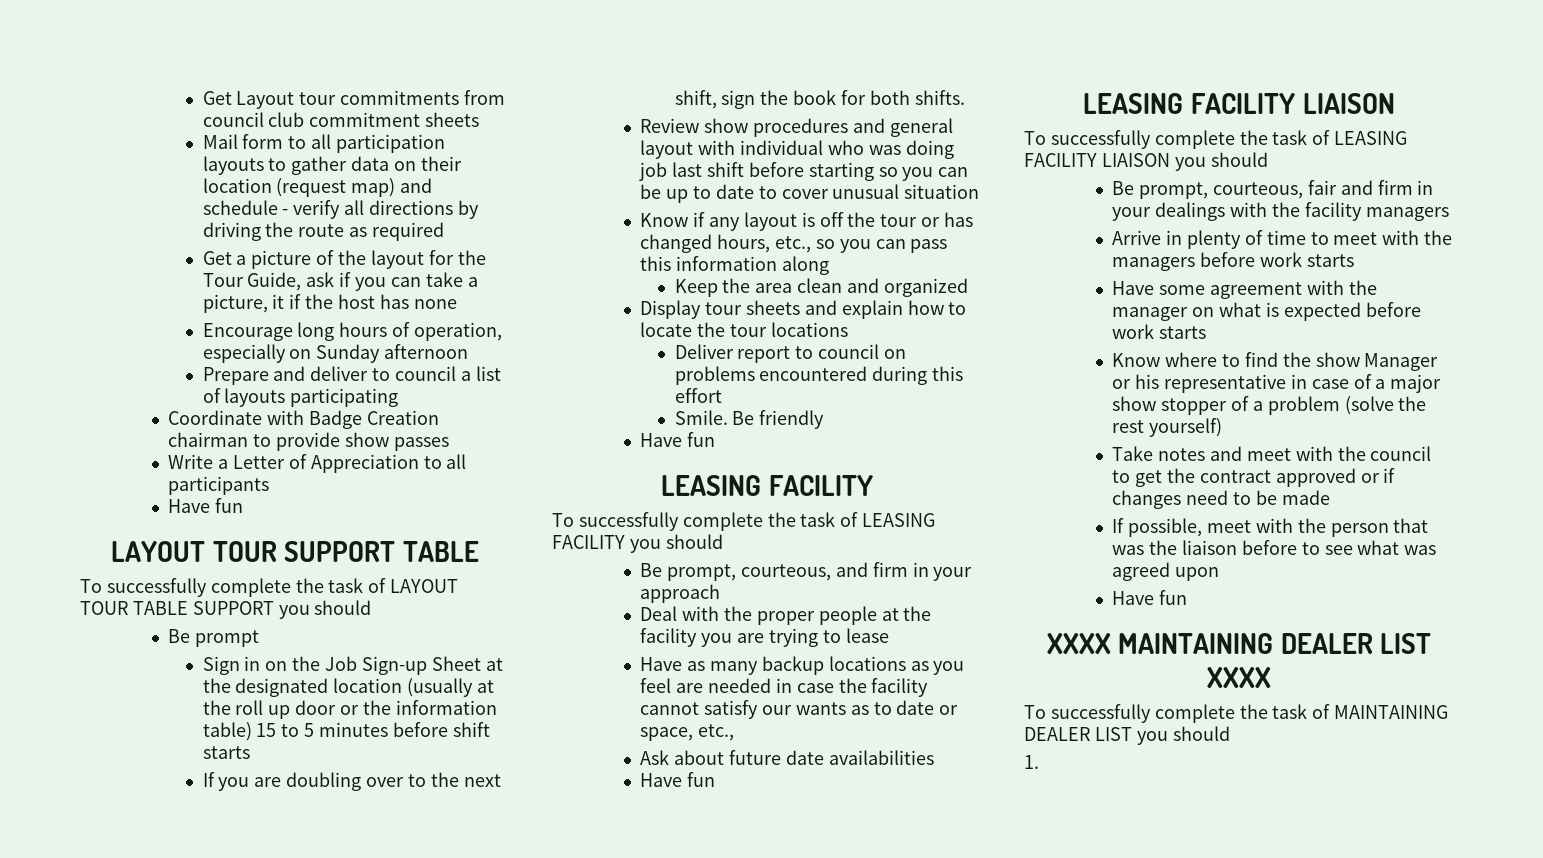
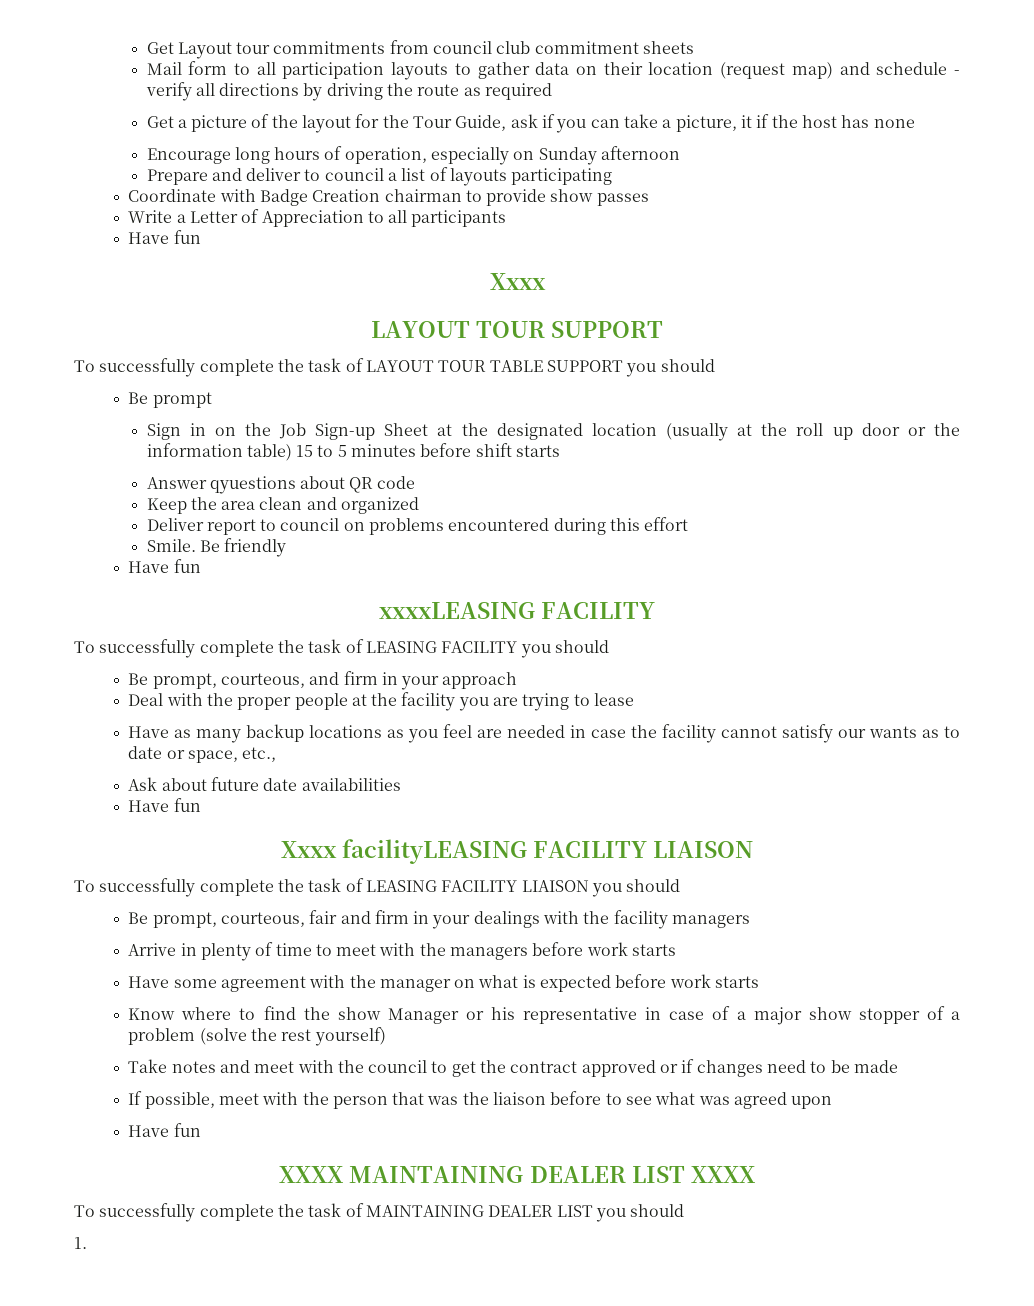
  Write a Letter of Appreciation to all participants
  Have fun
+ Xxxx
- LAYOUT TOUR SUPPORT TABLE
+ LAYOUT TOUR SUPPORT
- If you are doubling over to the next shift, sign the book for both shifts.
- Review show procedures and general layout with individual who was doing job last shift before starting so you can be up to date to cover unusual situation
- Know if any layout is off the tour or has changed hours, etc., so you can pass this information along
+ Answer qyuestions about QR code
- Display tour sheets and explain how to locate the tour locations
  Be friendly
  Have fun
- LEASING FACILITY
+ xxxxLEASING FACILITY
  Ask about future date availabilities
  Have fun
- LEASING FACILITY LIAISON
+ Xxxx facilityLEASING FACILITY LIAISON

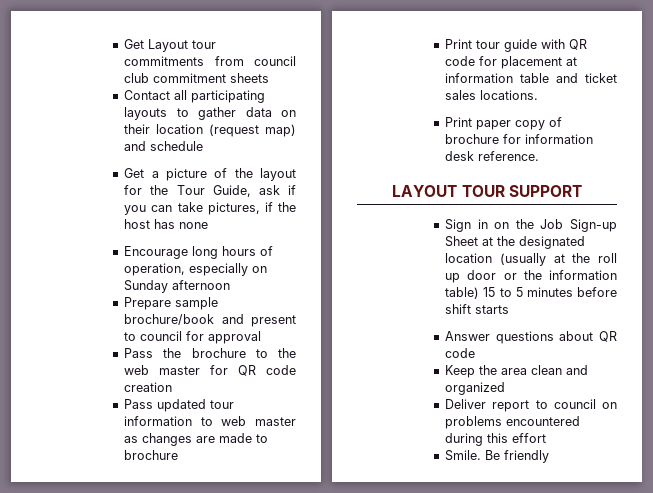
- Mail form to all participation layouts to gather data on their location (request map) and schedule - verify all directions by driving the route as required
+ Contact all participating layouts to gather data on their location (request map) and schedule
- Get a picture of the layout for the Tour Guide, ask if you can take a picture, it if the host has none
+ Get a picture of the layout for the Tour Guide, ask if you can take pictures, if the host has none
- Prepare and deliver to council a list of layouts participating
- Coordinate with Badge Creation chairman to provide show passes
- Write a Letter of Appreciation to all participants
- Have fun
- Xxxx
+ Prepare sample brochure/book and present to council for approval
+ Pass the brochure to the web master for QR code creation
+ Pass updated tour information to web master as changes are made to brochure
+ Print tour guide with QR code for placement at information table and ticket sales locations.
+ Print paper copy of brochure for information desk reference.
  LAYOUT TOUR SUPPORT
- To successfully complete the task of LAYOUT TOUR TABLE SUPPORT you should
- Be prompt
- Answer qyuestions about QR code
+ Answer questions about QR code
  Be friendly
- Have fun
- xxxxLEASING FACILITY
- To successfully complete the task of LEASING FACILITY you should
- Be prompt, courteous, and firm in your approach
- Deal with the proper people at the facility you are trying to lease
- Have as many backup locations as you feel are needed in case the facility cannot satisfy our wants as to date or space, etc.,
- Ask about future date availabilities
- Have fun
- Xxxx facilityLEASING FACILITY LIAISON
- To successfully complete the task of LEASING FACILITY LIAISON you should
- Be prompt, courteous, fair and firm in your dealings with the facility managers
- Arrive in plenty of time to meet with the managers before work starts
- Have some agreement with the manager on what is expected before work starts
- Know where to find the show Manager or his representative in case of a major show stopper of a problem (solve the rest yourself)
- Take notes and meet with the council to get the contract approved or if changes need to be made
- If possible, meet with the person that was the liaison before to see what was agreed upon
- Have fun
- XXXX MAINTAINING DEALER LIST XXXX
- To successfully complete the task of MAINTAINING DEALER LIST you should
- 1.

